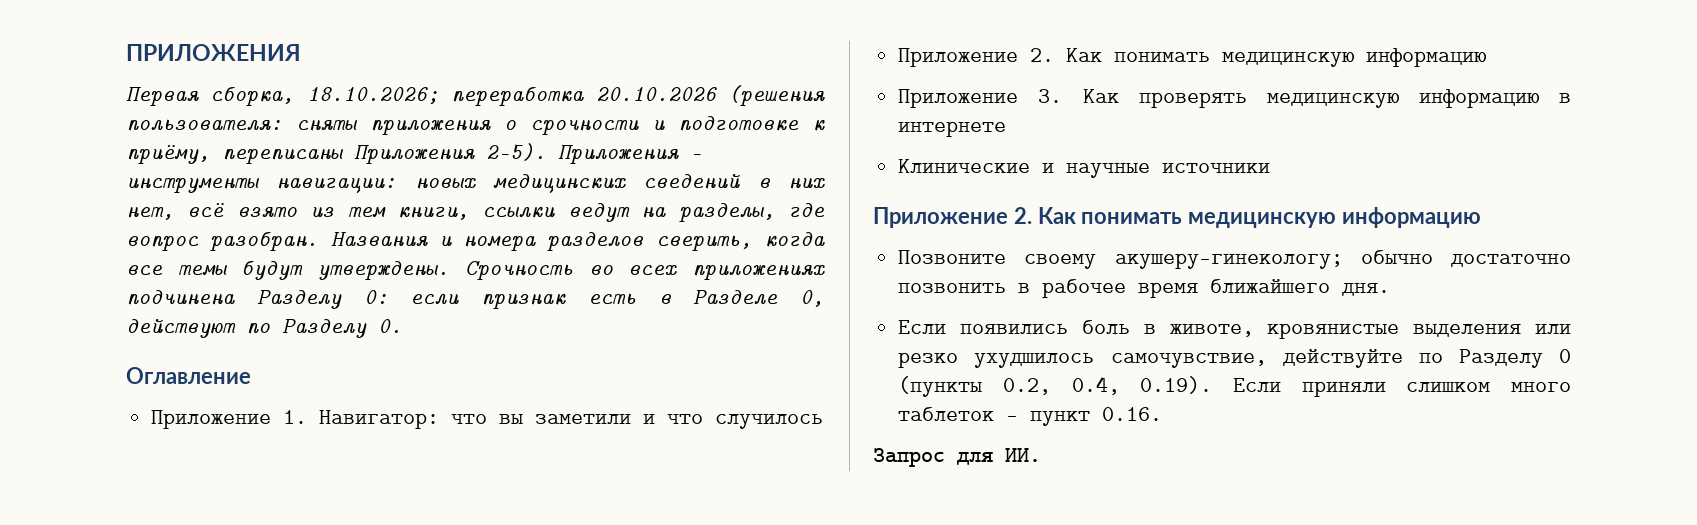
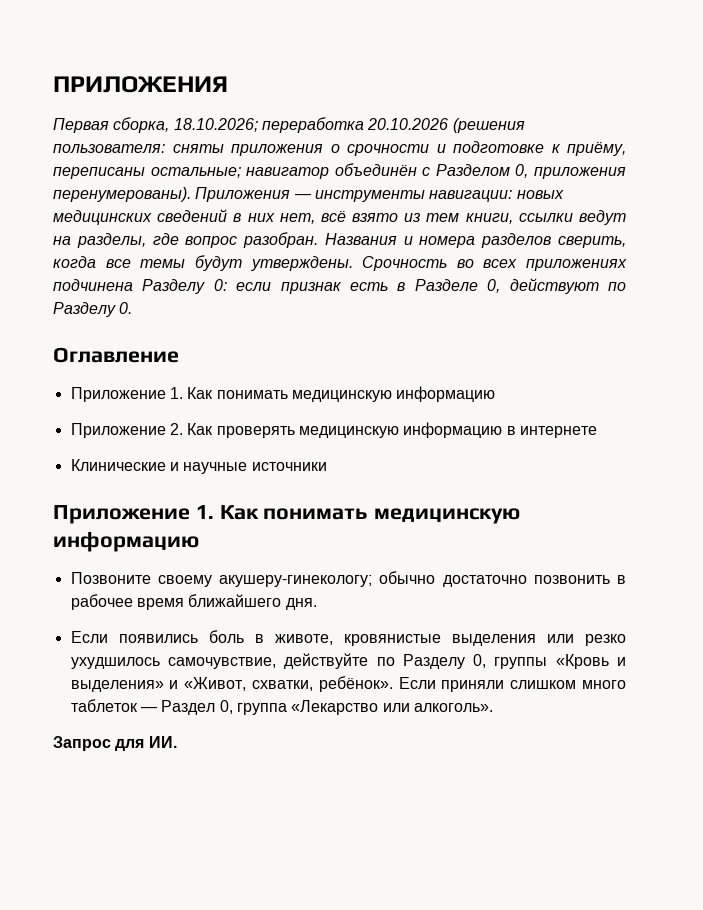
- Первая сборка, 18.10.2026; переработка 20.10.2026 (решения пользователя: сняты приложения о срочности и подготовке к приёму, переписаны Приложения 2–5).
+ Первая сборка, 18.10.2026; переработка 20.10.2026 (решения пользователя: сняты приложения о срочности и подготовке к приёму, переписаны остальные; навигатор объединён с Разделом 0, приложения перенумерованы).
  Оглавление
- Приложение 1. Навигатор: что вы заметили и что случилось
- Приложение 2. Как понимать медицинскую информацию
+ Приложение 1. Как понимать медицинскую информацию
- Приложение 3. Как проверять медицинскую информацию в интернете
+ Приложение 2. Как проверять медицинскую информацию в интернете
  Клинические и научные источники
- Приложение 2. Как понимать медицинскую информацию
+ Приложение 1. Как понимать медицинскую информацию
- Если появились боль в животе, кровянистые выделения или резко ухудшилось самочувствие, действуйте по Разделу 0 (пункты 0.2, 0.4, 0.19). Если приняли слишком много таблеток — пункт 0.16.
+ Если появились боль в животе, кровянистые выделения или резко ухудшилось самочувствие, действуйте по Разделу 0, группы «Кровь и выделения» и «Живот, схватки, ребёнок». Если приняли слишком много таблеток — Раздел 0, группа «Лекарство или алкоголь».

